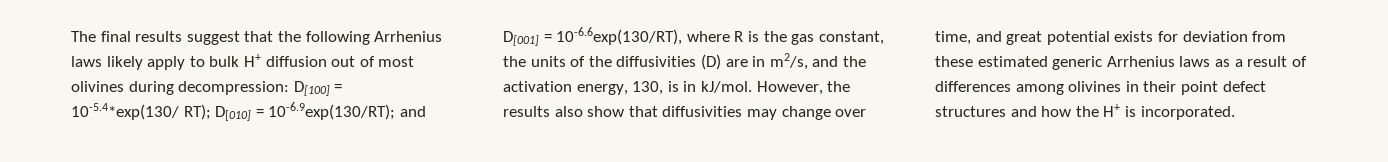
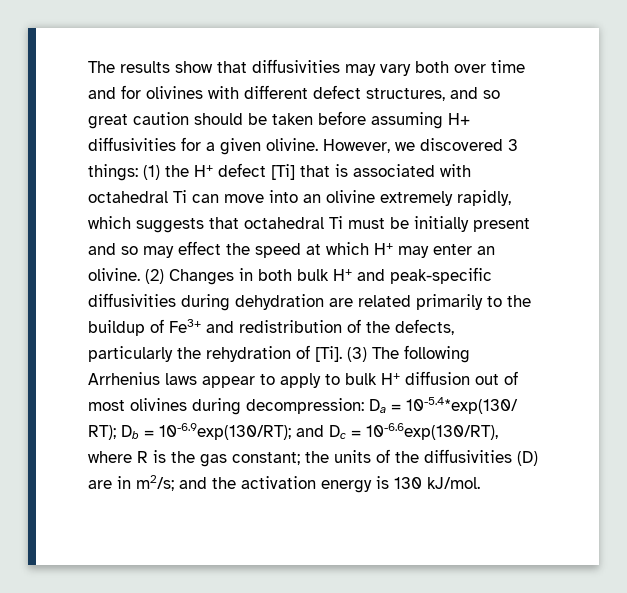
- The final results suggest that the following Arrhenius laws likely apply to bulk H+ diffusion out of most olivines during decompression: D[100] = 10-5.4*exp(130/ RT); D[010] = 10-6.9exp(130/RT); and D[001] = 10-6.6exp(130/RT), where R is the gas constant, the units of the diffusivities (D) are in m2/s, and the activation energy, 130, is in kJ/mol. However, the results also show that diffusivities may change over time, and great potential exists for deviation from these estimated generic Arrhenius laws as a result of differences among olivines in their point defect structures and how the H+ is incorporated.
+ The results show that diffusivities may vary both over time and for olivines with different defect structures, and so great caution should be taken before assuming H+ diffusivities for a given olivine. However, we discovered 3 things: (1) the H+ defect [Ti] that is associated with octahedral Ti can move into an olivine extremely rapidly, which suggests that octahedral Ti must be initially present and so may effect the speed at which H+ may enter an olivine. (2) Changes in both bulk H+ and peak-specific diffusivities during dehydration are related primarily to the buildup of Fe3+ and redistribution of the defects, particularly the rehydration of [Ti]. (3) The following Arrhenius laws appear to apply to bulk H+ diffusion out of most olivines during decompression: Da = 10-5.4*exp(130/ RT); Db = 10-6.9exp(130/RT); and Dc = 10-6.6exp(130/RT), where R is the gas constant; the units of the diffusivities (D) are in m2/s; and the activation energy is 130 kJ/mol.

